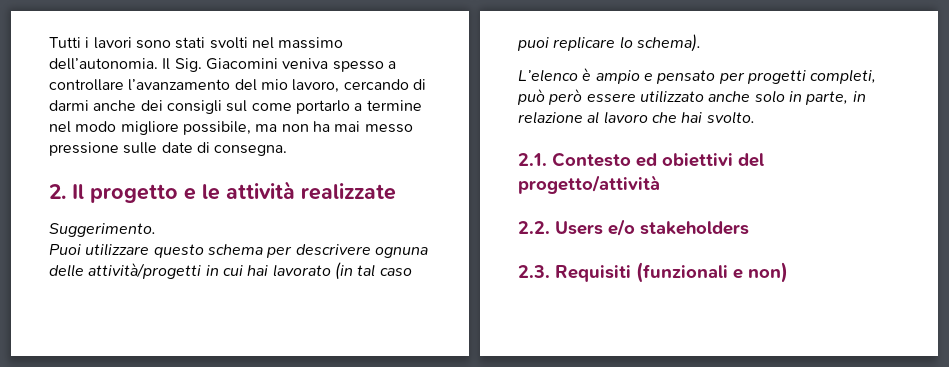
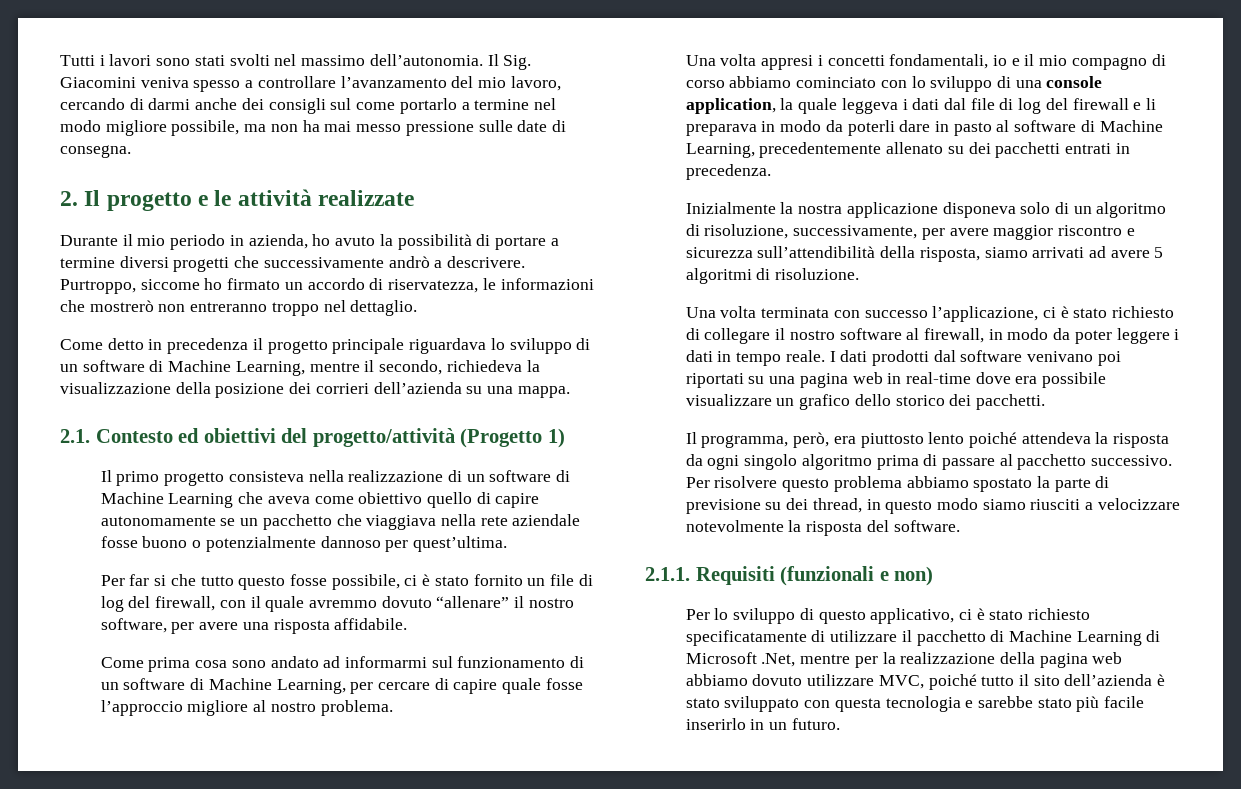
- Suggerimento.
- Puoi utilizzare questo schema per descrivere ognuna delle attività/progetti in cui hai lavorato (in tal caso puoi replicare lo schema).
- L’elenco è ampio e pensato per progetti completi, può però essere utilizzato anche solo in parte, in relazione al lavoro che hai svolto.
+ Durante il mio periodo in azienda, ho avuto la possibilità di portare a termine diversi progetti che successivamente andrò a descrivere. Purtroppo, siccome ho firmato un accordo di riservatezza, le informazioni che mostrerò non entreranno troppo nel dettaglio.
+ Come detto in precedenza il progetto principale riguardava lo sviluppo di un software di Machine Learning, mentre il secondo, richiedeva la visualizzazione della posizione dei corrieri dell’azienda su una mappa.
- 2.1. Contesto ed obiettivi del progetto/attività
- 2.2. Users e/o stakeholders
- 2.3. Requisiti (funzionali e non)
+ 2.1. Contesto ed obiettivi del progetto/attività (Progetto 1)
+ Il primo progetto consisteva nella realizzazione di un software di Machine Learning che aveva come obiettivo quello di capire autonomamente se un pacchetto che viaggiava nella rete aziendale fosse buono o potenzialmente dannoso per quest’ultima.
+ Per far si che tutto questo fosse possibile, ci è stato fornito un file di log del firewall, con il quale avremmo dovuto “allenare” il nostro software, per avere una risposta affidabile.
+ Come prima cosa sono andato ad informarmi sul funzionamento di un software di Machine Learning, per cercare di capire quale fosse l’approccio migliore al nostro problema.
+ Una volta appresi i concetti fondamentali, io e il mio compagno di corso abbiamo cominciato con lo sviluppo di una console application, la quale leggeva i dati dal file di log del firewall e li preparava in modo da poterli dare in pasto al software di Machine Learning, precedentemente allenato su dei pacchetti entrati in precedenza.
+ Inizialmente la nostra applicazione disponeva solo di un algoritmo di risoluzione, successivamente, per avere maggior riscontro e sicurezza sull’attendibilità della risposta, siamo arrivati ad avere 5 algoritmi di risoluzione.
+ Una volta terminata con successo l’applicazione, ci è stato richiesto di collegare il nostro software al firewall, in modo da poter leggere i dati in tempo reale. I dati prodotti dal software venivano poi riportati su una pagina web in real-time dove era possibile visualizzare un grafico dello storico dei pacchetti.
+ Il programma, però, era piuttosto lento poiché attendeva la risposta da ogni singolo algoritmo prima di passare al pacchetto successivo. Per risolvere questo problema abbiamo spostato la parte di previsione su dei thread, in questo modo siamo riusciti a velocizzare notevolmente la risposta del software.
+ 2.1.1. Requisiti (funzionali e non)
+ Per lo sviluppo di questo applicativo, ci è stato richiesto specificatamente di utilizzare il pacchetto di Machine Learning di Microsoft .Net, mentre per la realizzazione della pagina web abbiamo dovuto utilizzare MVC, poiché tutto il sito dell’azienda è stato sviluppato con questa tecnologia e sarebbe stato più facile inserirlo in un futuro.

